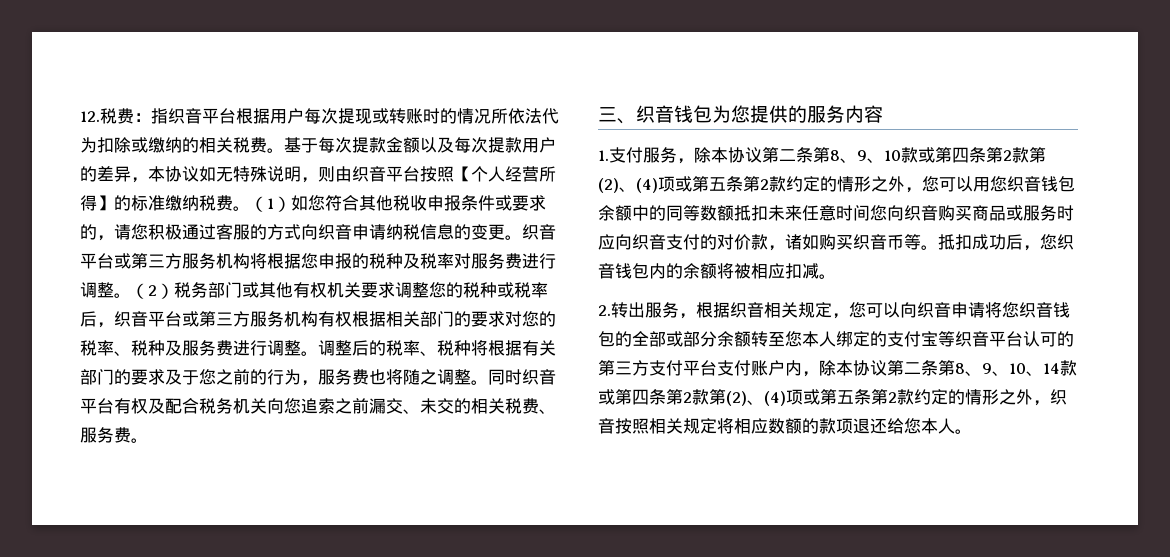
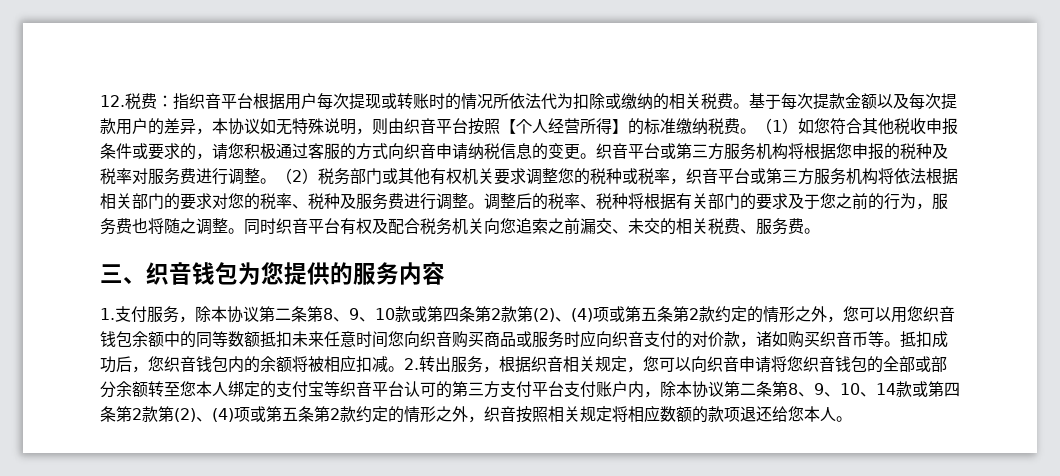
- （2）税务部门或其他有权机关要求调整您的税种或税率后，织音平台或第三方服务机构有权根据相关部门的要求对您的税率、税种及服务费进行调整。
+ （2）税务部门或其他有权机关要求调整您的税种或税率，织音平台或第三方服务机构将依法根据相关部门的要求对您的税率、税种及服务费进行调整。
- 抵扣成功后，您织音钱包内的余额将被相应扣减。
- 2.转出服务，根据织音相关规定，您可以向织音申请将您织音钱包的全部或部分余额转至您本人绑定的支付宝等织音平台认可的第三方支付平台支付账户内，除本协议第二条第8、9、10、14款或第四条第2款第(2)、(4)项或第五条第2款约定的情形之外，织音按照相关规定将相应数额的款项退还给您本人。
+ 抵扣成功后，您织音钱包内的余额将被相应扣减。2.转出服务，根据织音相关规定，您可以向织音申请将您织音钱包的全部或部分余额转至您本人绑定的支付宝等织音平台认可的第三方支付平台支付账户内，除本协议第二条第8、9、10、14款或第四条第2款第(2)、(4)项或第五条第2款约定的情形之外，织音按照相关规定将相应数额的款项退还给您本人。

